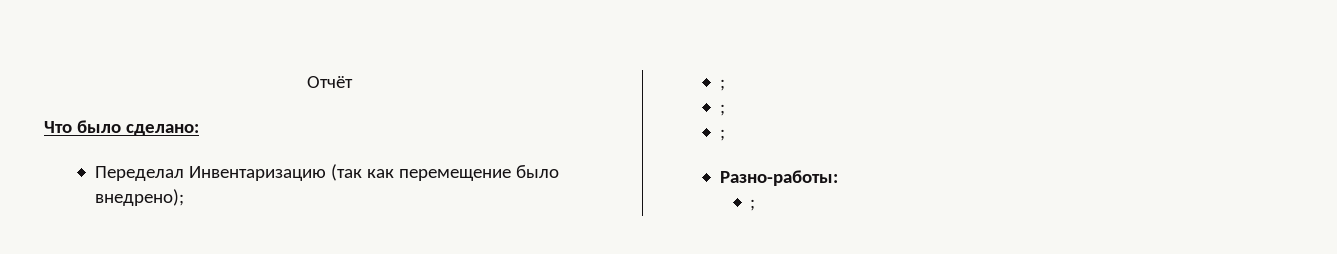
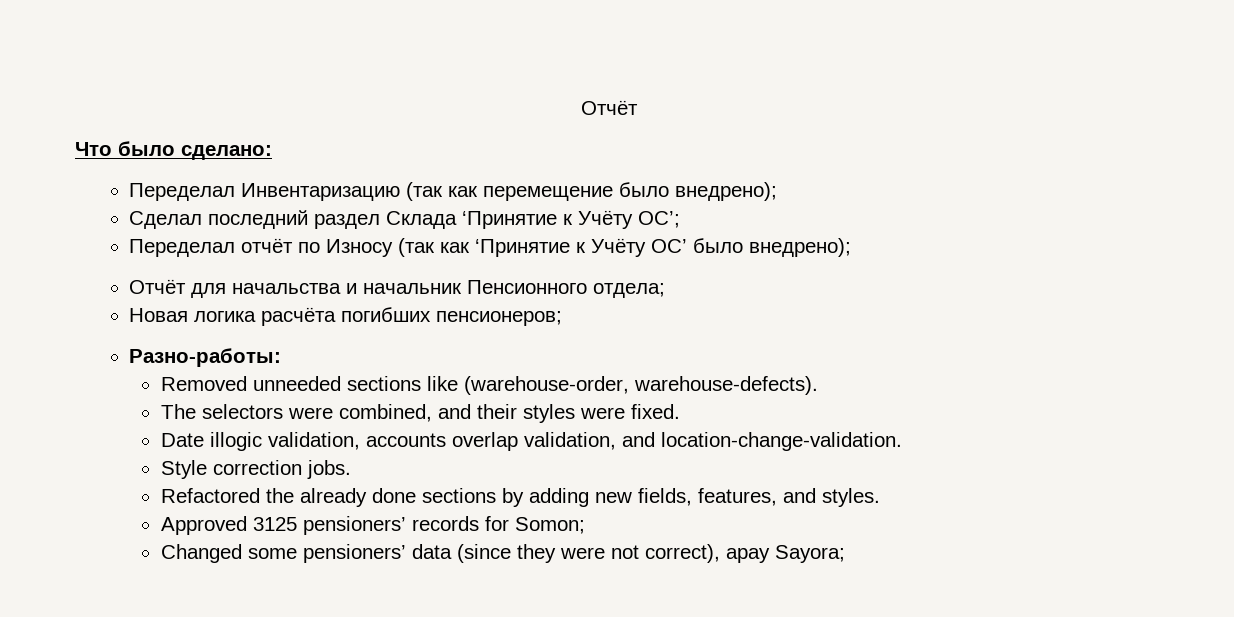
  Переделал Инвентаризацию (так как перемещение было внедрено);
- ;
- ;
- ;
+ Сделал последний раздел Склада ‘Принятие к Учёту ОС’;
+ Переделал отчёт по Износу (так как ‘Принятие к Учёту ОС’ было внедрено);
+ Отчёт для начальства и начальник Пенсионного отдела;
+ Новая логика расчёта погибших пенсионеров;
  Разно-работы:
- ;
+ Removed unneeded sections like (warehouse-order, warehouse-defects).
+ The selectors were combined, and their styles were fixed.
+ Date illogic validation, accounts overlap validation, and location-change-validation.
+ Style correction jobs.
+ Refactored the already done sections by adding new fields, features, and styles.
+ Approved 3125 pensioners’ records for Somon;
+ Changed some pensioners’ data (since they were not correct), apay Sayora;

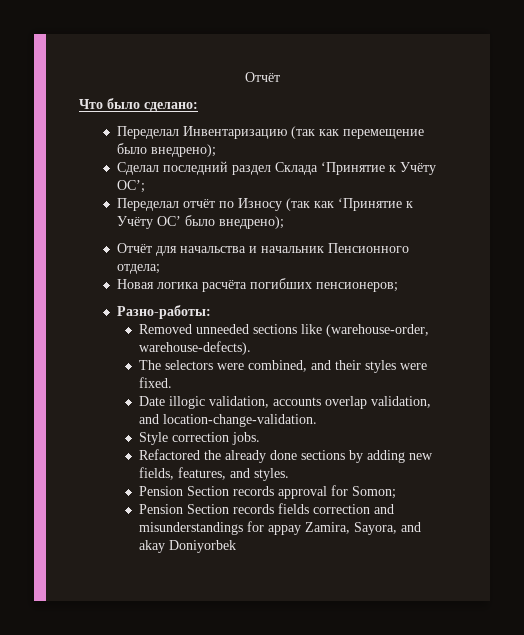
- Approved 3125 pensioners’ records for Somon;
- Changed some pensioners’ data (since they were not correct), apay Sayora;
+ Pension Section records approval for Somon;
+ Pension Section records fields correction and misunderstandings for appay Zamira, Sayora, and akay Doniyorbek

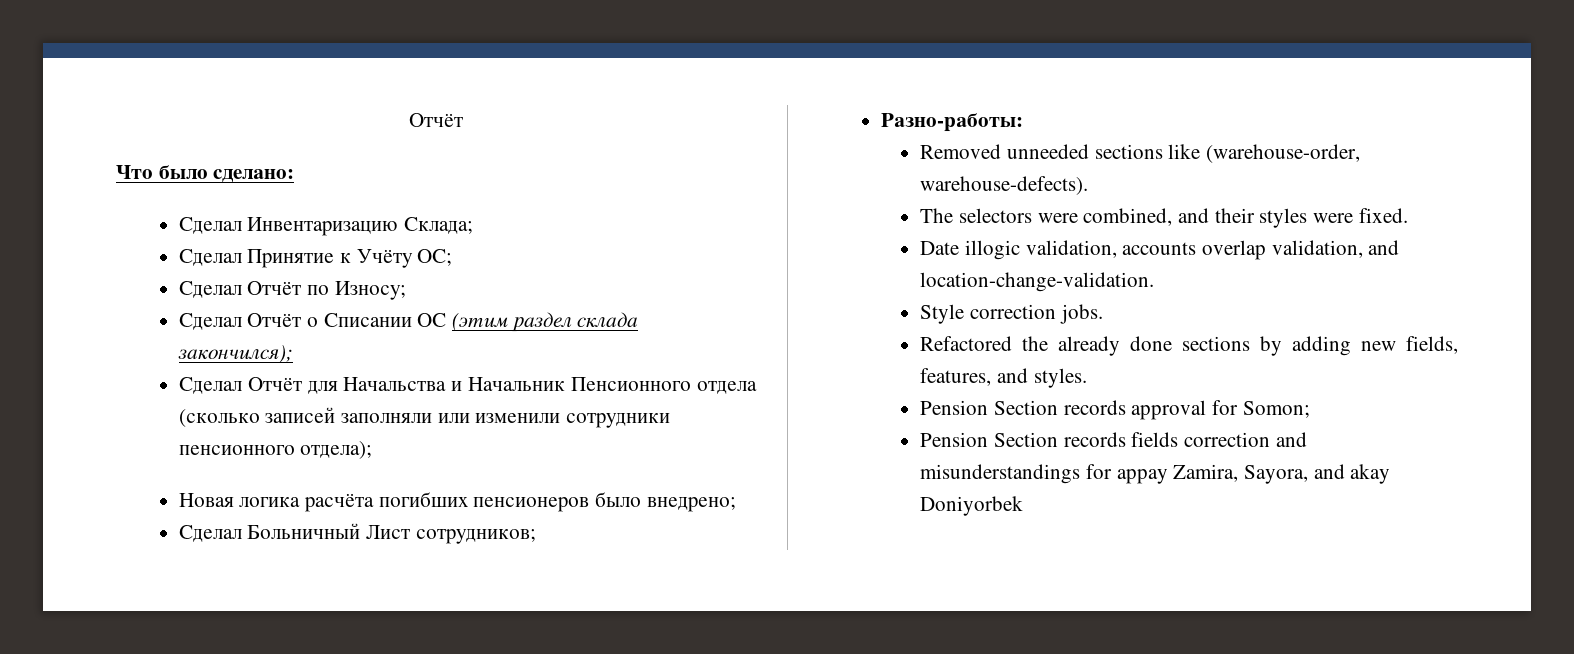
- Переделал Инвентаризацию (так как перемещение было внедрено);
- Сделал последний раздел Склада ‘Принятие к Учёту ОС’;
- Переделал отчёт по Износу (так как ‘Принятие к Учёту ОС’ было внедрено);
- Отчёт для начальства и начальник Пенсионного отдела;
- Новая логика расчёта погибших пенсионеров;
+ Сделал Инвентаризацию Склада;
+ Сделал Принятие к Учёту ОС;
+ Сделал Отчёт по Износу;
+ Сделал Отчёт о Списании ОС (этим раздел склада закончился);
+ Сделал Отчёт для Начальства и Начальник Пенсионного отдела (сколько записей заполняли или изменили сотрудники пенсионного отдела);
+ Новая логика расчёта погибших пенсионеров было внедрено;
+ Сделал Больничный Лист сотрудников;

